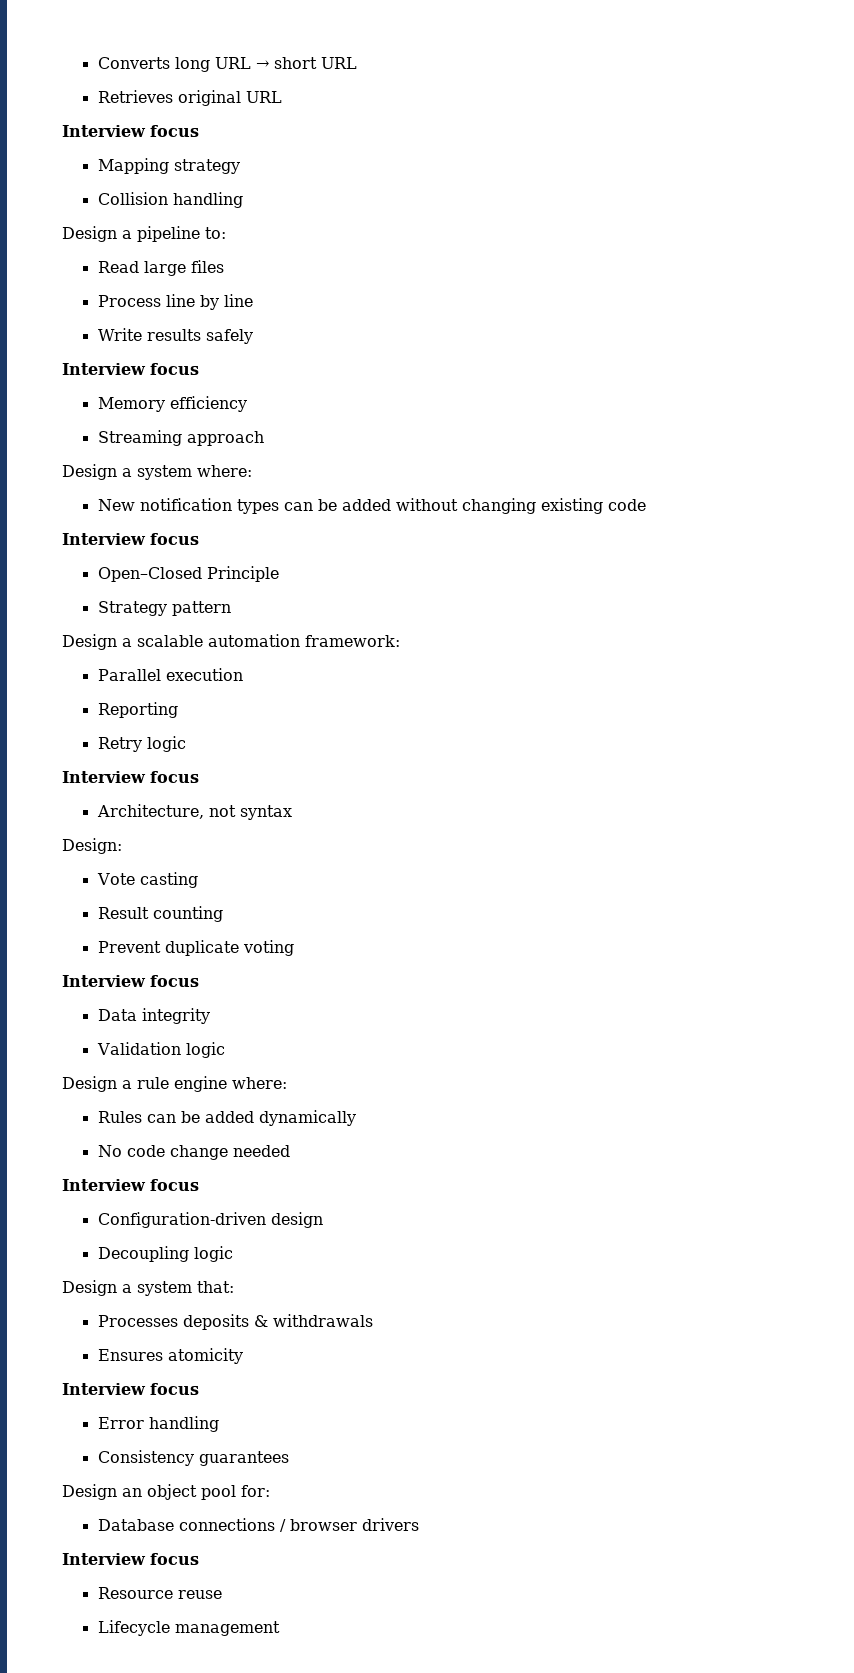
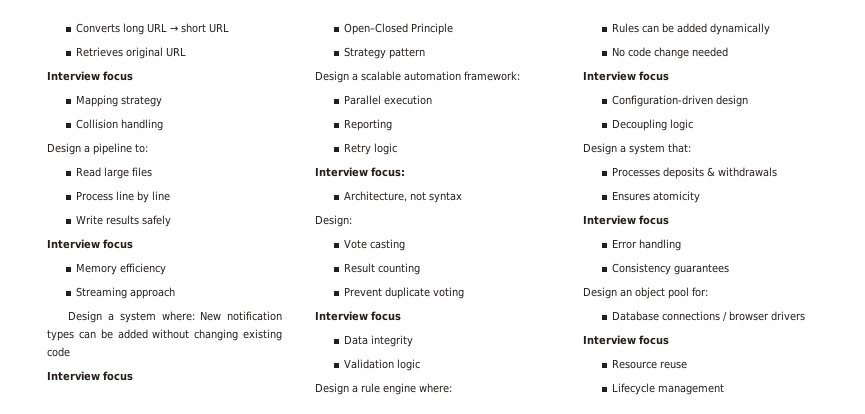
- Design a system where:
- New notification types can be added without changing existing code
+ Design a system where: New notification types can be added without changing existing code
  Retry logic
- Interview focus
+ Interview focus:

